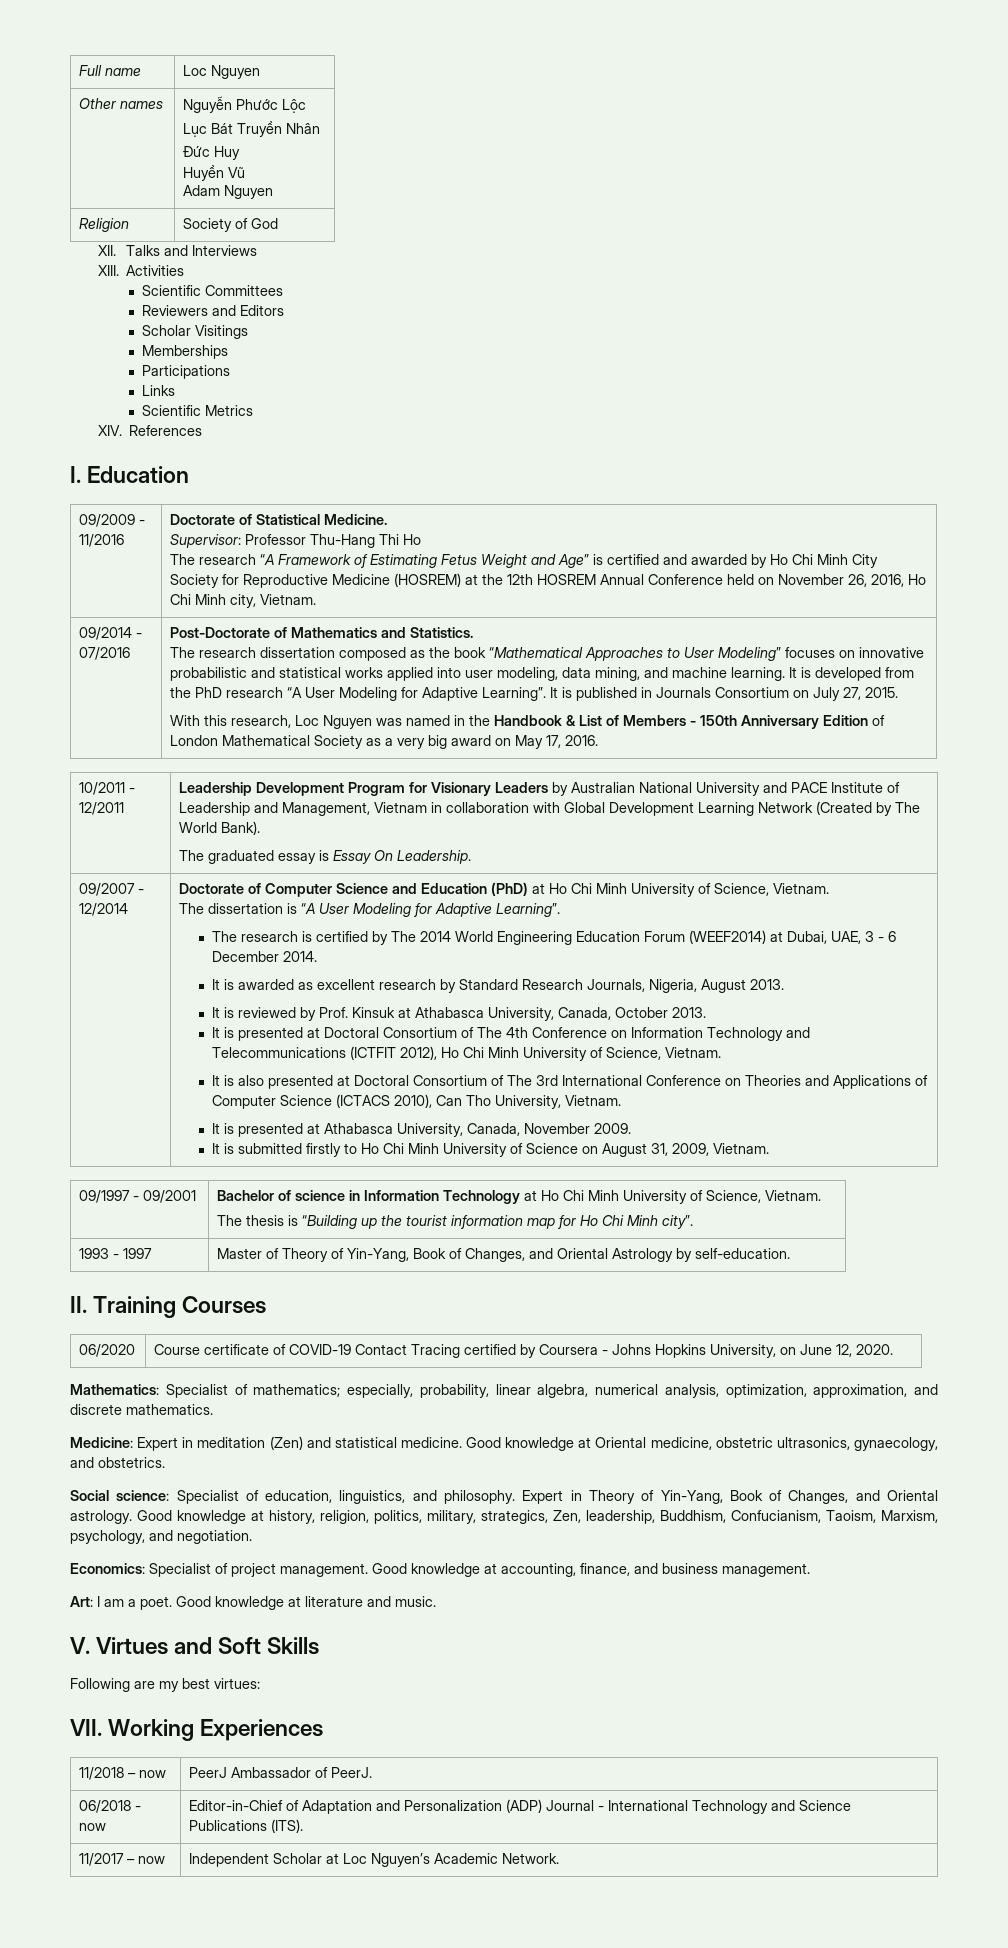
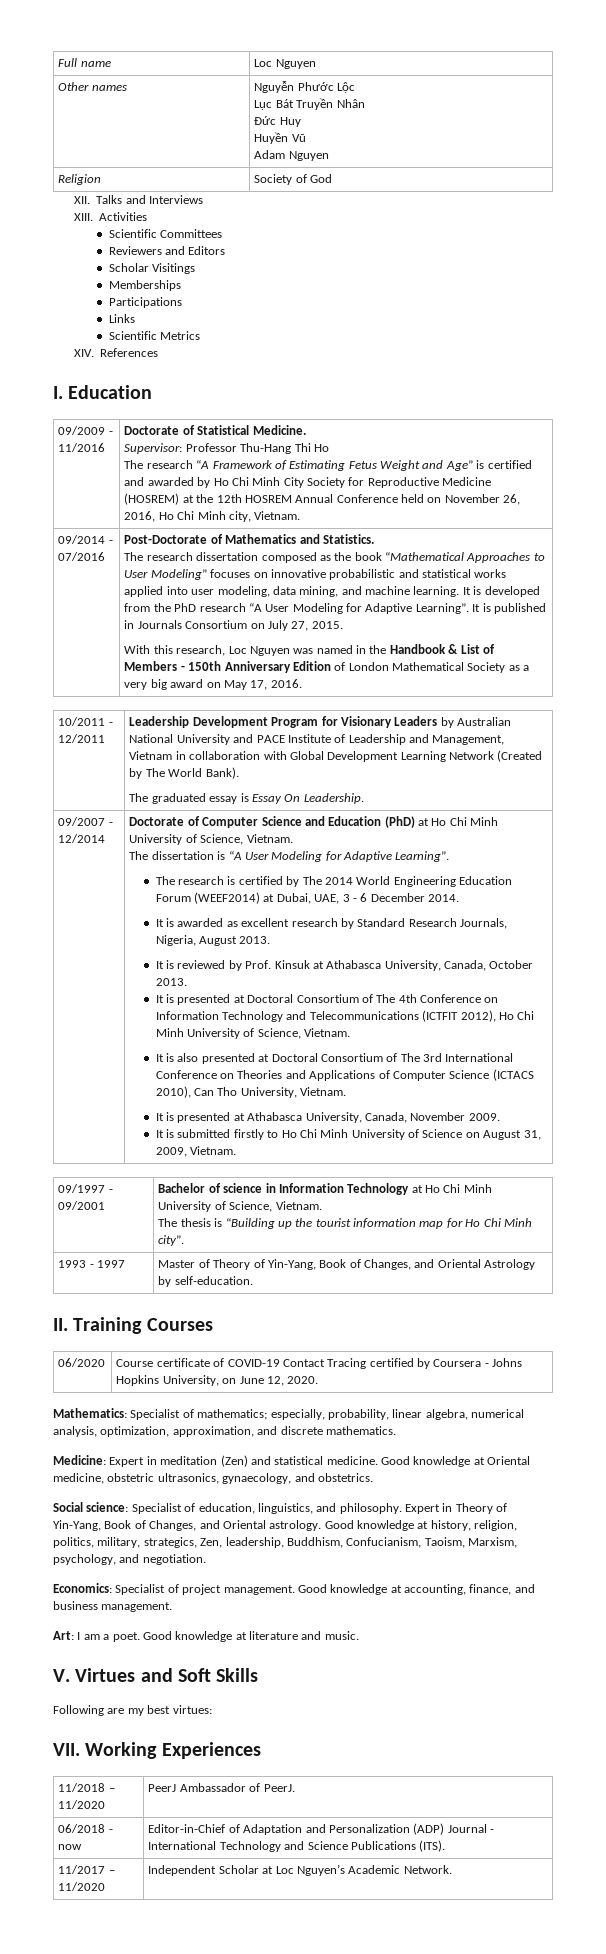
- 11/2018 – now | PeerJ Ambassador of PeerJ.
+ 11/2018 – 11/2020 | PeerJ Ambassador of PeerJ.
- 11/2017 – now | Independent Scholar at Loc Nguyen’s Academic Network.
+ 11/2017 – 11/2020 | Independent Scholar at Loc Nguyen’s Academic Network.

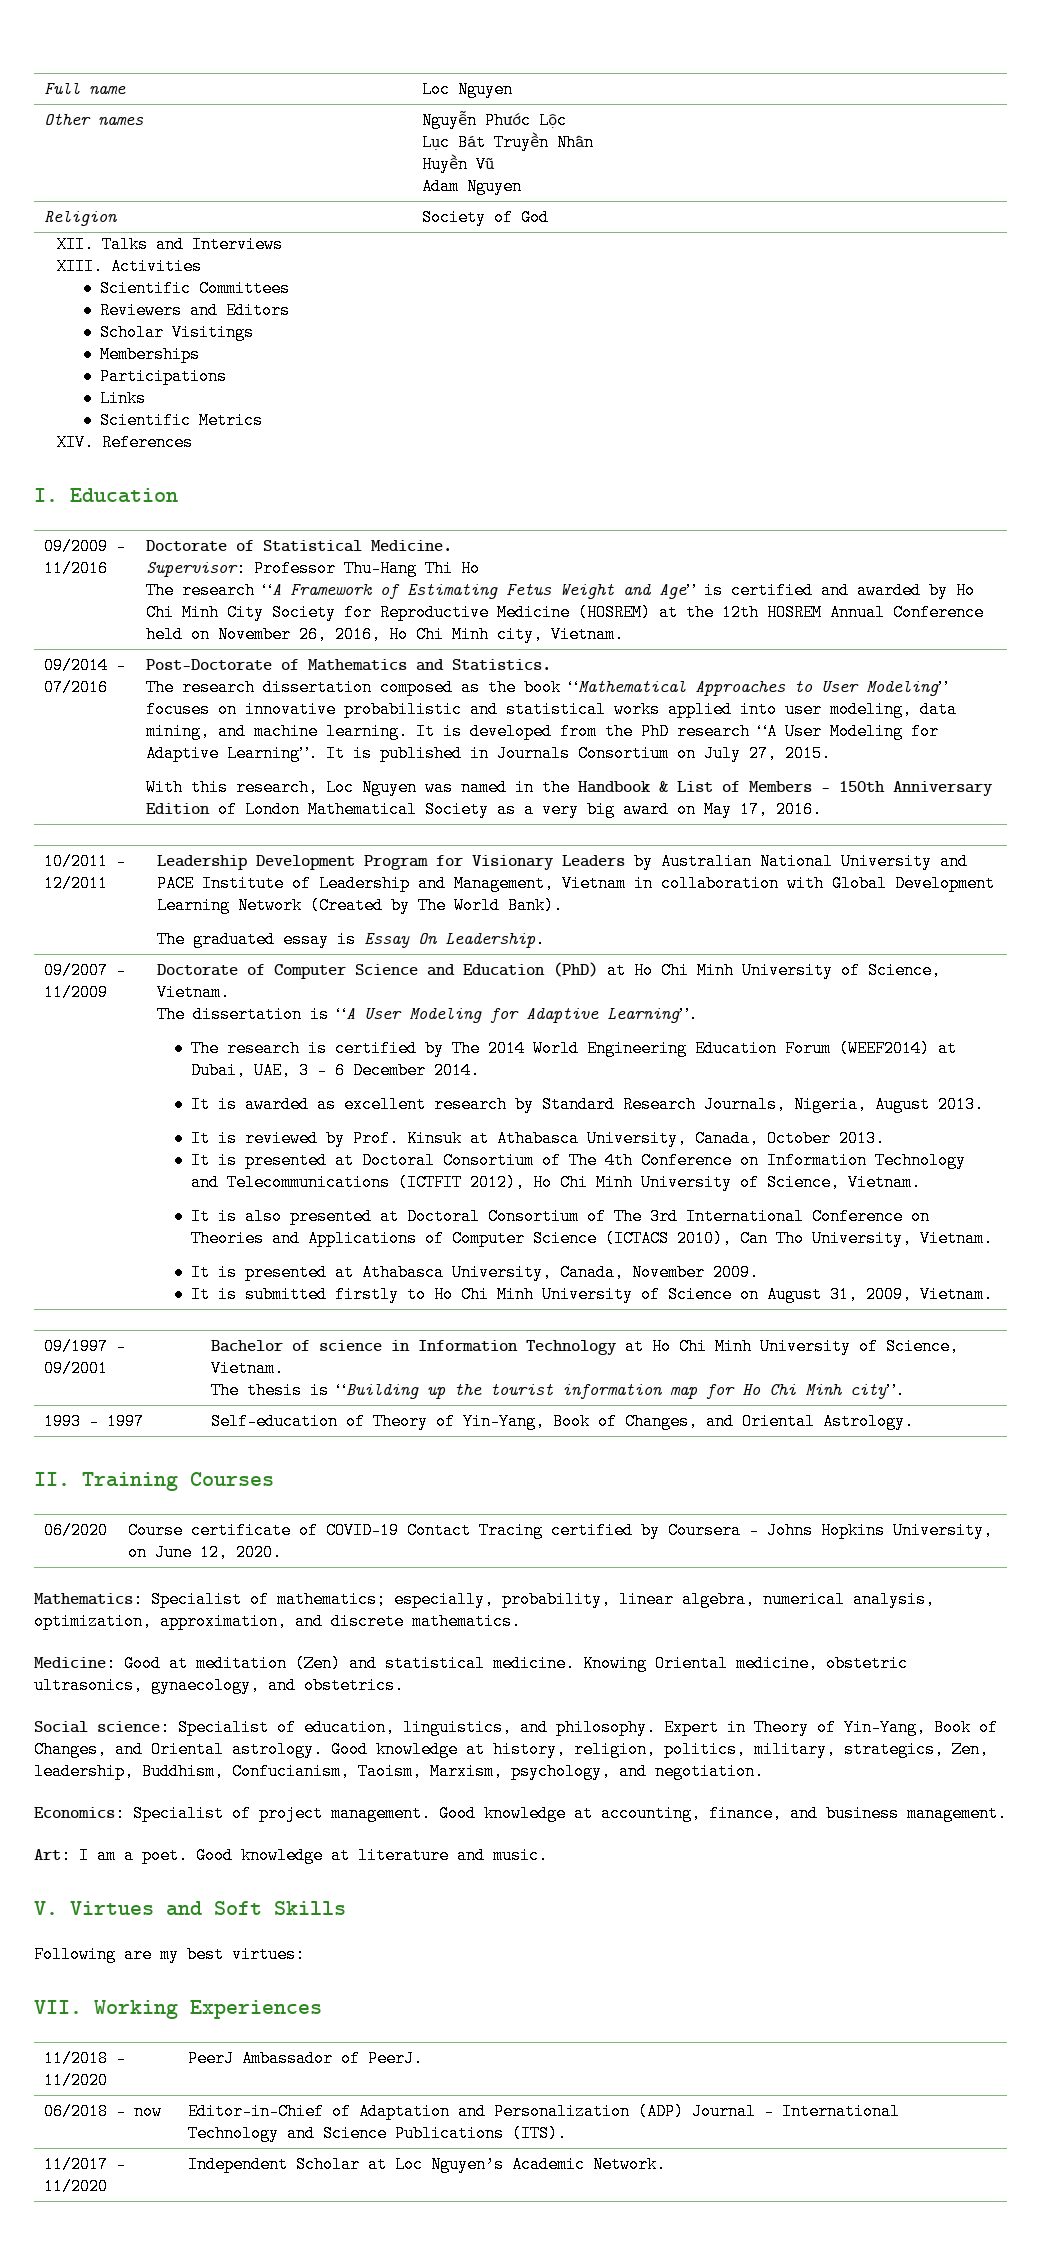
  Other names | Nguyễn Phước Lộc
  Lục Bát Truyền Nhân
- Đức Huy
- 09/2007 - 12/2014
+ 09/2007 - 11/2009
- 1993 - 1997 | Master of Theory of Yin-Yang, Book of Changes, and Oriental Astrology by self-education.
+ 1993 - 1997 | Self-education of Theory of Yin-Yang, Book of Changes, and Oriental Astrology.
- Medicine: Expert in meditation (Zen) and statistical medicine.
+ Medicine: Good at meditation (Zen) and statistical medicine.
- Good knowledge at Oriental medicine, obstetric ultrasonics, gynaecology, and obstetrics.
+ Knowing Oriental medicine, obstetric ultrasonics, gynaecology, and obstetrics.

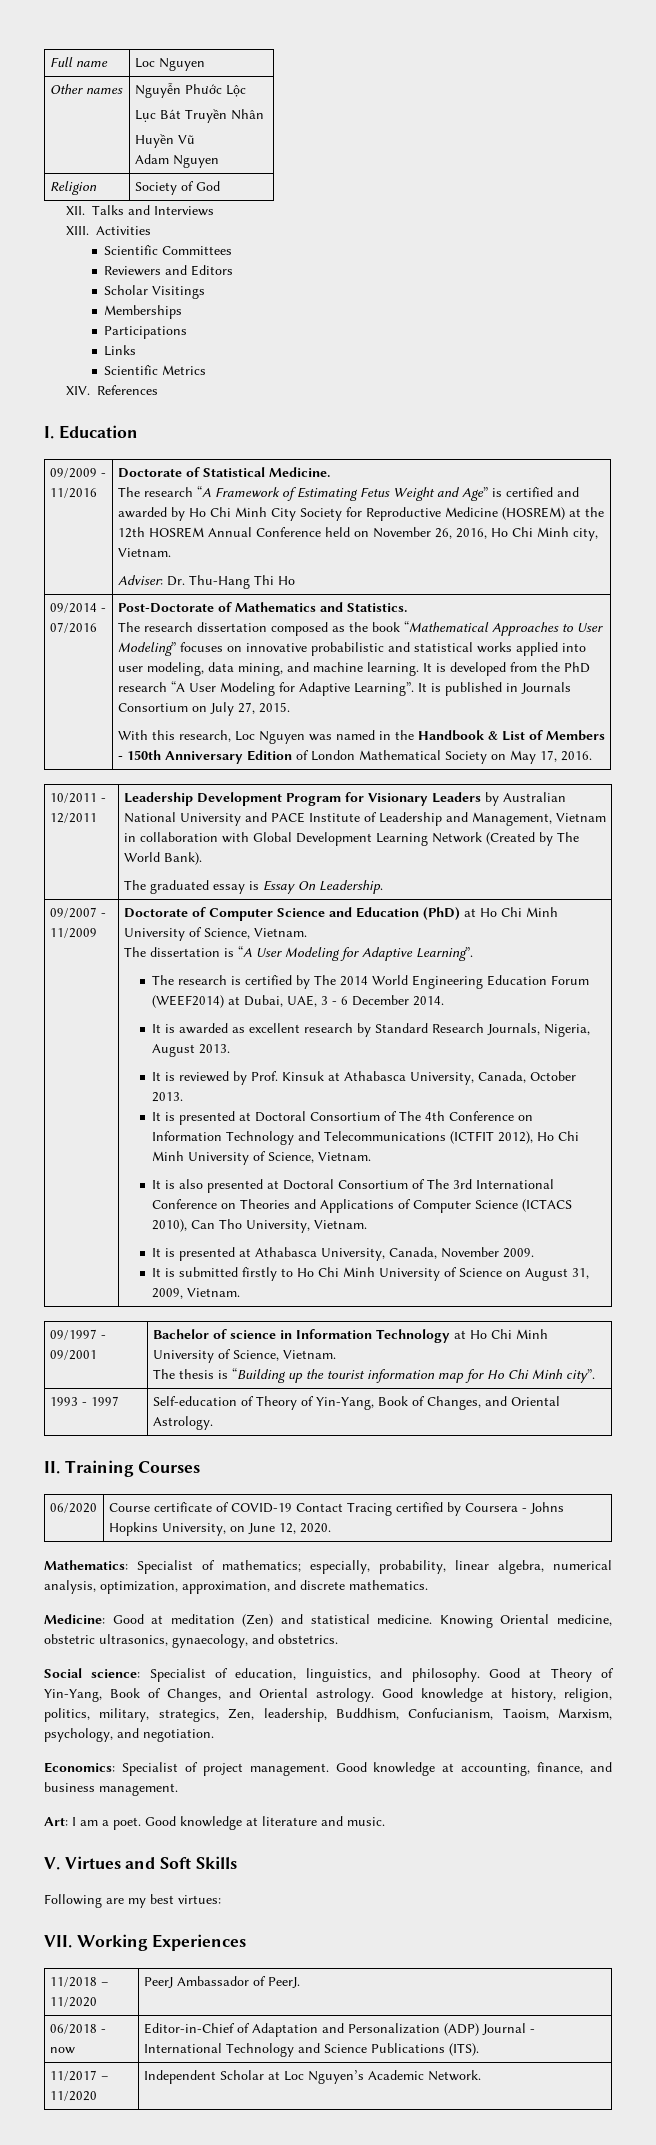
- Supervisor: Professor Thu-Hang Thi Ho
+ Adviser: Dr. Thu-Hang Thi Ho
- With this research, Loc Nguyen was named in the Handbook & List of Members - 150th Anniversary Edition of London Mathematical Society as a very big award on May 17, 2016.
+ With this research, Loc Nguyen was named in the Handbook & List of Members - 150th Anniversary Edition of London Mathematical Society on May 17, 2016.
- Expert in Theory of Yin-Yang, Book of Changes, and Oriental astrology.
+ Good at Theory of Yin-Yang, Book of Changes, and Oriental astrology.

